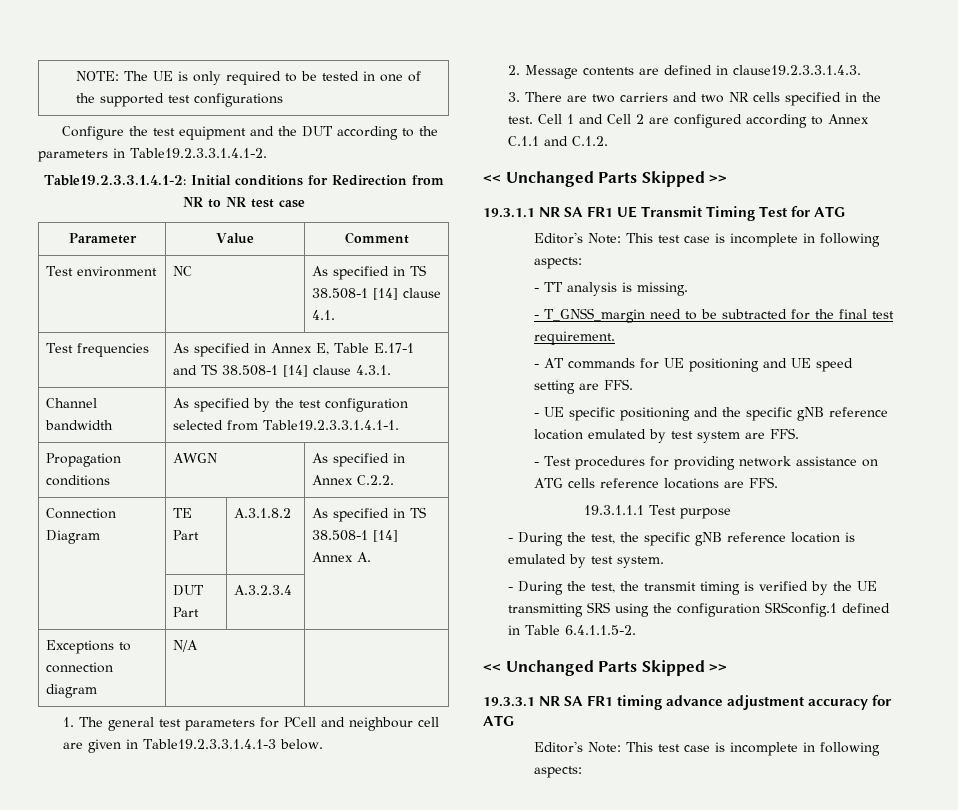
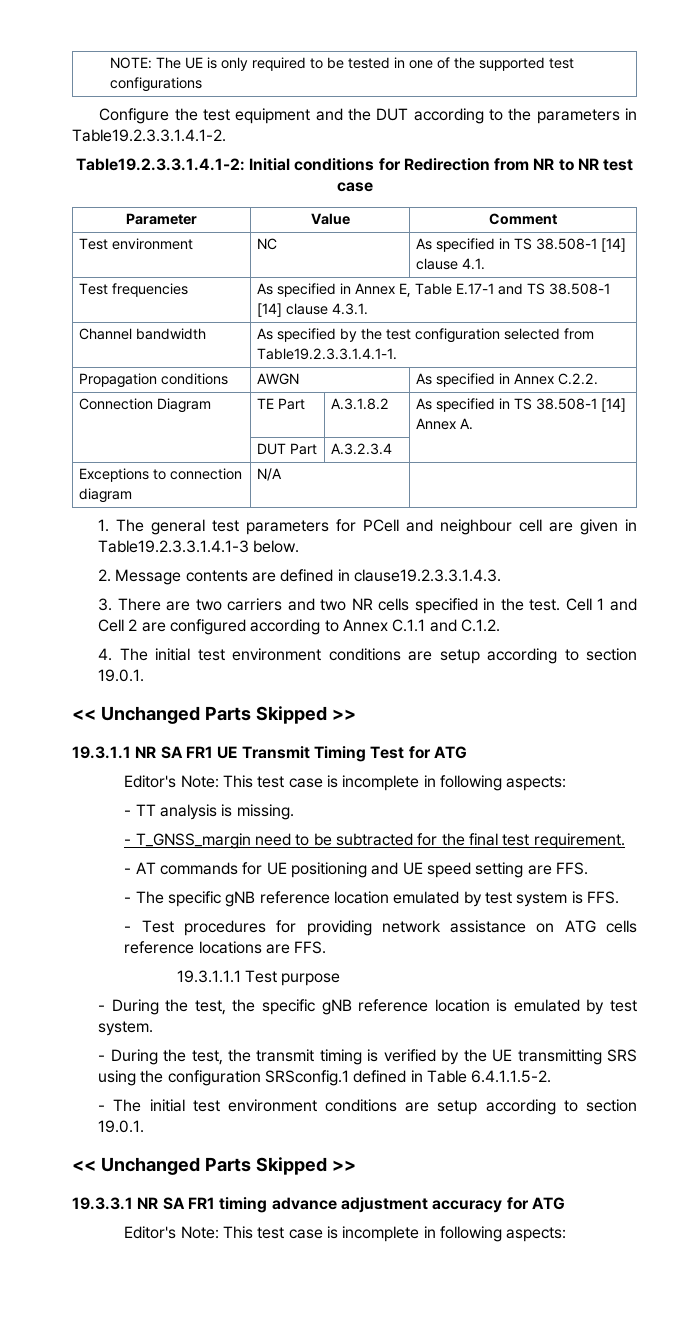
+ 4. The initial test environment conditions are setup according to section 19.0.1.
- - UE specific positioning and the specific gNB reference location emulated by test system are FFS.
+ - The specific gNB reference location emulated by test system is FFS.
+ - The initial test environment conditions are setup according to section 19.0.1.

